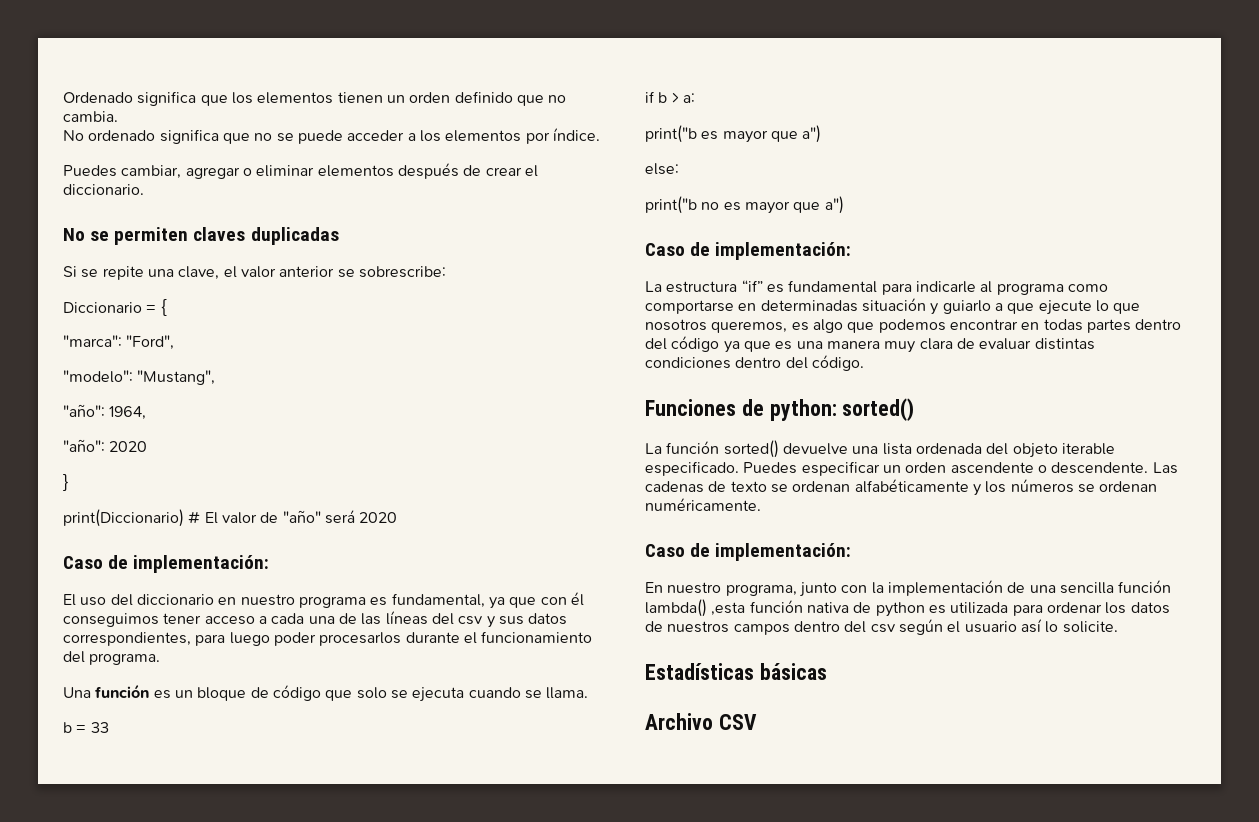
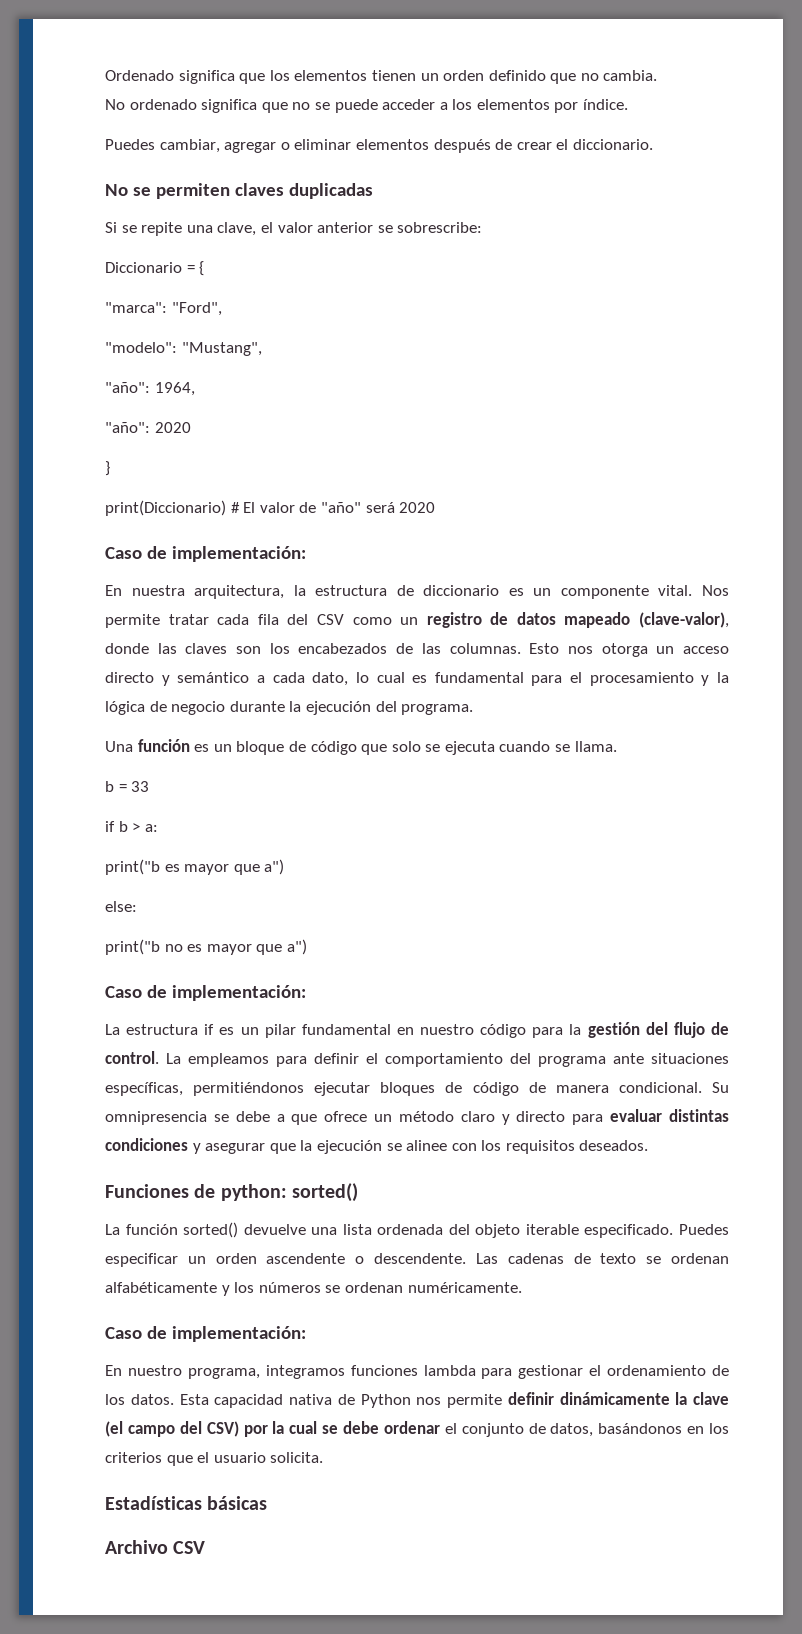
- El uso del diccionario en nuestro programa es fundamental, ya que con él conseguimos tener acceso a cada una de las líneas del csv y sus datos correspondientes, para luego poder procesarlos durante el funcionamiento del programa.
+ En nuestra arquitectura, la estructura de diccionario es un componente vital. Nos permite tratar cada fila del CSV como un registro de datos mapeado (clave-valor), donde las claves son los encabezados de las columnas. Esto nos otorga un acceso directo y semántico a cada dato, lo cual es fundamental para el procesamiento y la lógica de negocio durante la ejecución del programa.
- La estructura “if” es fundamental para indicarle al programa como comportarse en determinadas situación y guiarlo a que ejecute lo que nosotros queremos, es algo que podemos encontrar en todas partes dentro del código ya que es una manera muy clara de evaluar distintas condiciones dentro del código.
+ La estructura if es un pilar fundamental en nuestro código para la gestión del flujo de control. La empleamos para definir el comportamiento del programa ante situaciones específicas, permitiéndonos ejecutar bloques de código de manera condicional. Su omnipresencia se debe a que ofrece un método claro y directo para evaluar distintas condiciones y asegurar que la ejecución se alinee con los requisitos deseados.
- En nuestro programa, junto con la implementación de una sencilla función lambda() ,esta función nativa de python es utilizada para ordenar los datos de nuestros campos dentro del csv según el usuario así lo solicite.
+ En nuestro programa, integramos funciones lambda para gestionar el ordenamiento de los datos. Esta capacidad nativa de Python nos permite definir dinámicamente la clave (el campo del CSV) por la cual se debe ordenar el conjunto de datos, basándonos en los criterios que el usuario solicita.

